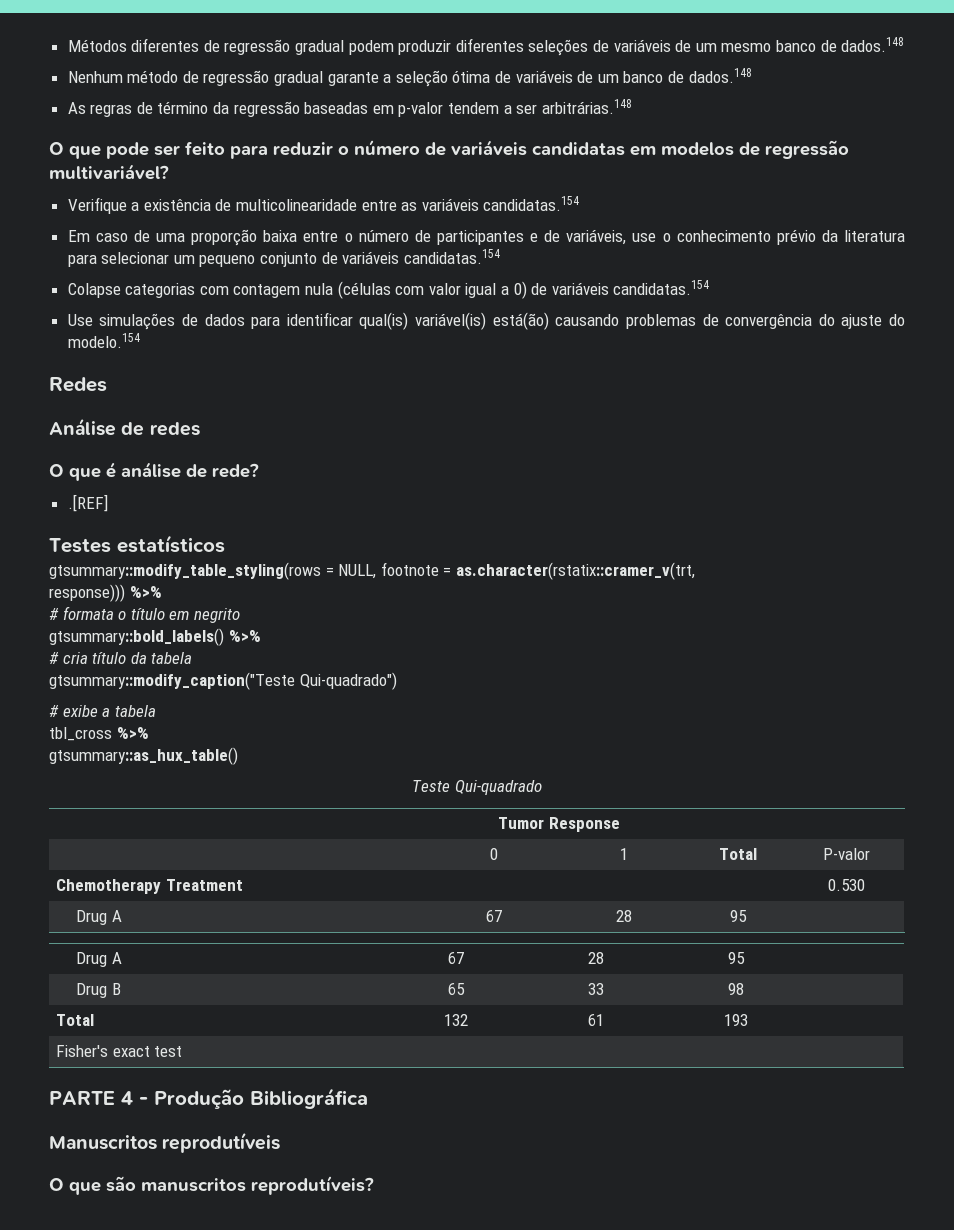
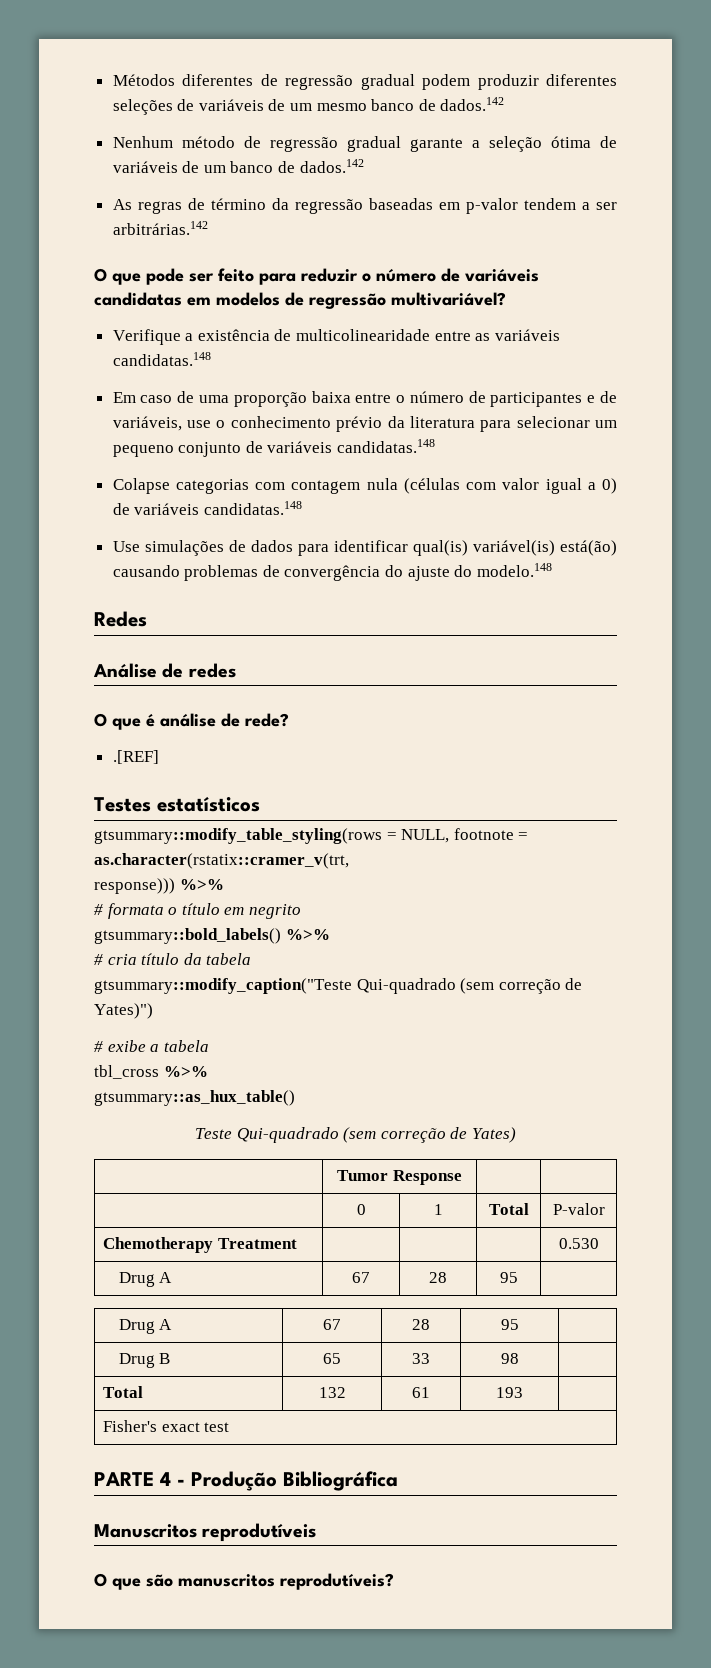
- Métodos diferentes de regressão gradual podem produzir diferentes seleções de variáveis de um mesmo banco de dados.148
+ Métodos diferentes de regressão gradual podem produzir diferentes seleções de variáveis de um mesmo banco de dados.142
- Nenhum método de regressão gradual garante a seleção ótima de variáveis de um banco de dados.148
+ Nenhum método de regressão gradual garante a seleção ótima de variáveis de um banco de dados.142
- As regras de término da regressão baseadas em p-valor tendem a ser arbitrárias.148
+ As regras de término da regressão baseadas em p-valor tendem a ser arbitrárias.142
- Verifique a existência de multicolinearidade entre as variáveis candidatas.154
+ Verifique a existência de multicolinearidade entre as variáveis candidatas.148
- Em caso de uma proporção baixa entre o número de participantes e de variáveis, use o conhecimento prévio da literatura para selecionar um pequeno conjunto de variáveis candidatas.154
+ Em caso de uma proporção baixa entre o número de participantes e de variáveis, use o conhecimento prévio da literatura para selecionar um pequeno conjunto de variáveis candidatas.148
- Colapse categorias com contagem nula (células com valor igual a 0) de variáveis candidatas.154
+ Colapse categorias com contagem nula (células com valor igual a 0) de variáveis candidatas.148
- Use simulações de dados para identificar qual(is) variável(is) está(ão) causando problemas de convergência do ajuste do modelo.154
+ Use simulações de dados para identificar qual(is) variável(is) está(ão) causando problemas de convergência do ajuste do modelo.148
- gtsummary::modify_caption("Teste Qui-quadrado")
+ gtsummary::modify_caption("Teste Qui-quadrado (sem correção de Yates)")
- Teste Qui-quadrado
+ Teste Qui-quadrado (sem correção de Yates)

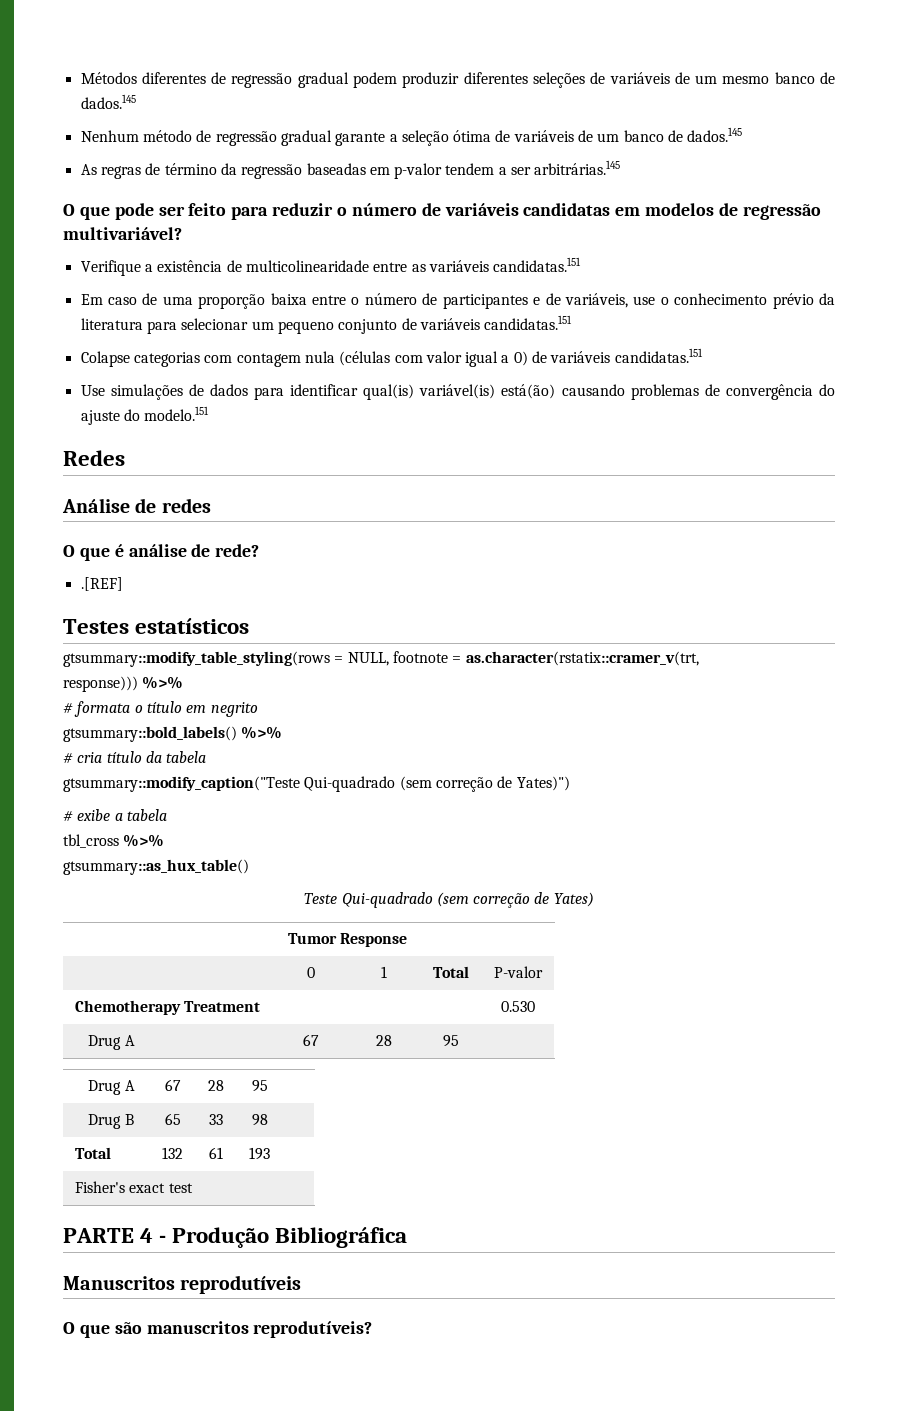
- Métodos diferentes de regressão gradual podem produzir diferentes seleções de variáveis de um mesmo banco de dados.142
+ Métodos diferentes de regressão gradual podem produzir diferentes seleções de variáveis de um mesmo banco de dados.145
- Nenhum método de regressão gradual garante a seleção ótima de variáveis de um banco de dados.142
+ Nenhum método de regressão gradual garante a seleção ótima de variáveis de um banco de dados.145
- As regras de término da regressão baseadas em p-valor tendem a ser arbitrárias.142
+ As regras de término da regressão baseadas em p-valor tendem a ser arbitrárias.145
- Verifique a existência de multicolinearidade entre as variáveis candidatas.148
+ Verifique a existência de multicolinearidade entre as variáveis candidatas.151
- Em caso de uma proporção baixa entre o número de participantes e de variáveis, use o conhecimento prévio da literatura para selecionar um pequeno conjunto de variáveis candidatas.148
+ Em caso de uma proporção baixa entre o número de participantes e de variáveis, use o conhecimento prévio da literatura para selecionar um pequeno conjunto de variáveis candidatas.151
- Colapse categorias com contagem nula (células com valor igual a 0) de variáveis candidatas.148
+ Colapse categorias com contagem nula (células com valor igual a 0) de variáveis candidatas.151
- Use simulações de dados para identificar qual(is) variável(is) está(ão) causando problemas de convergência do ajuste do modelo.148
+ Use simulações de dados para identificar qual(is) variável(is) está(ão) causando problemas de convergência do ajuste do modelo.151

